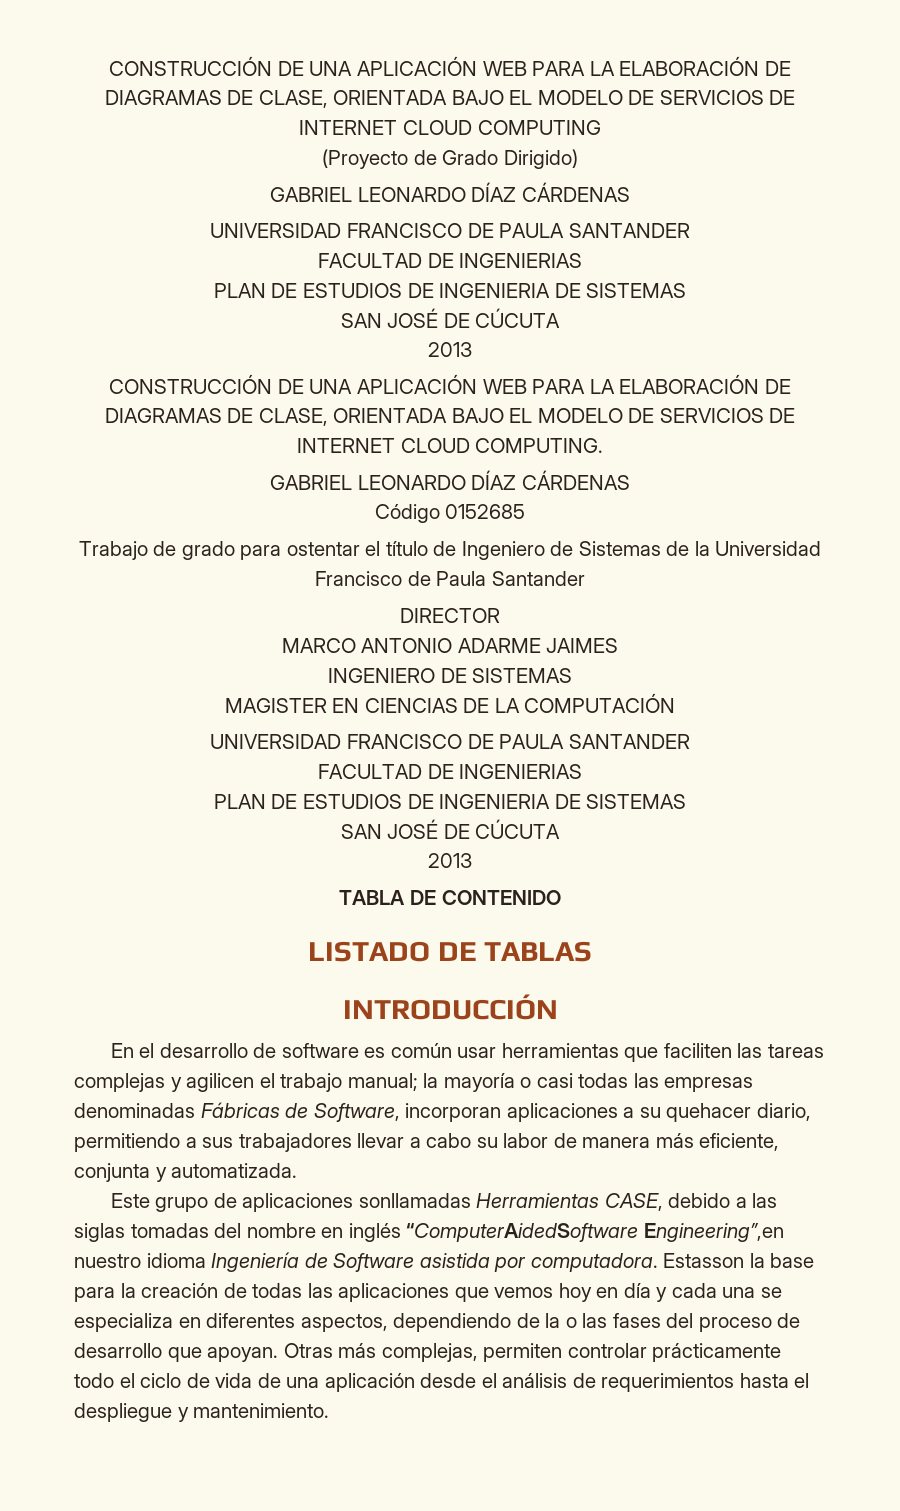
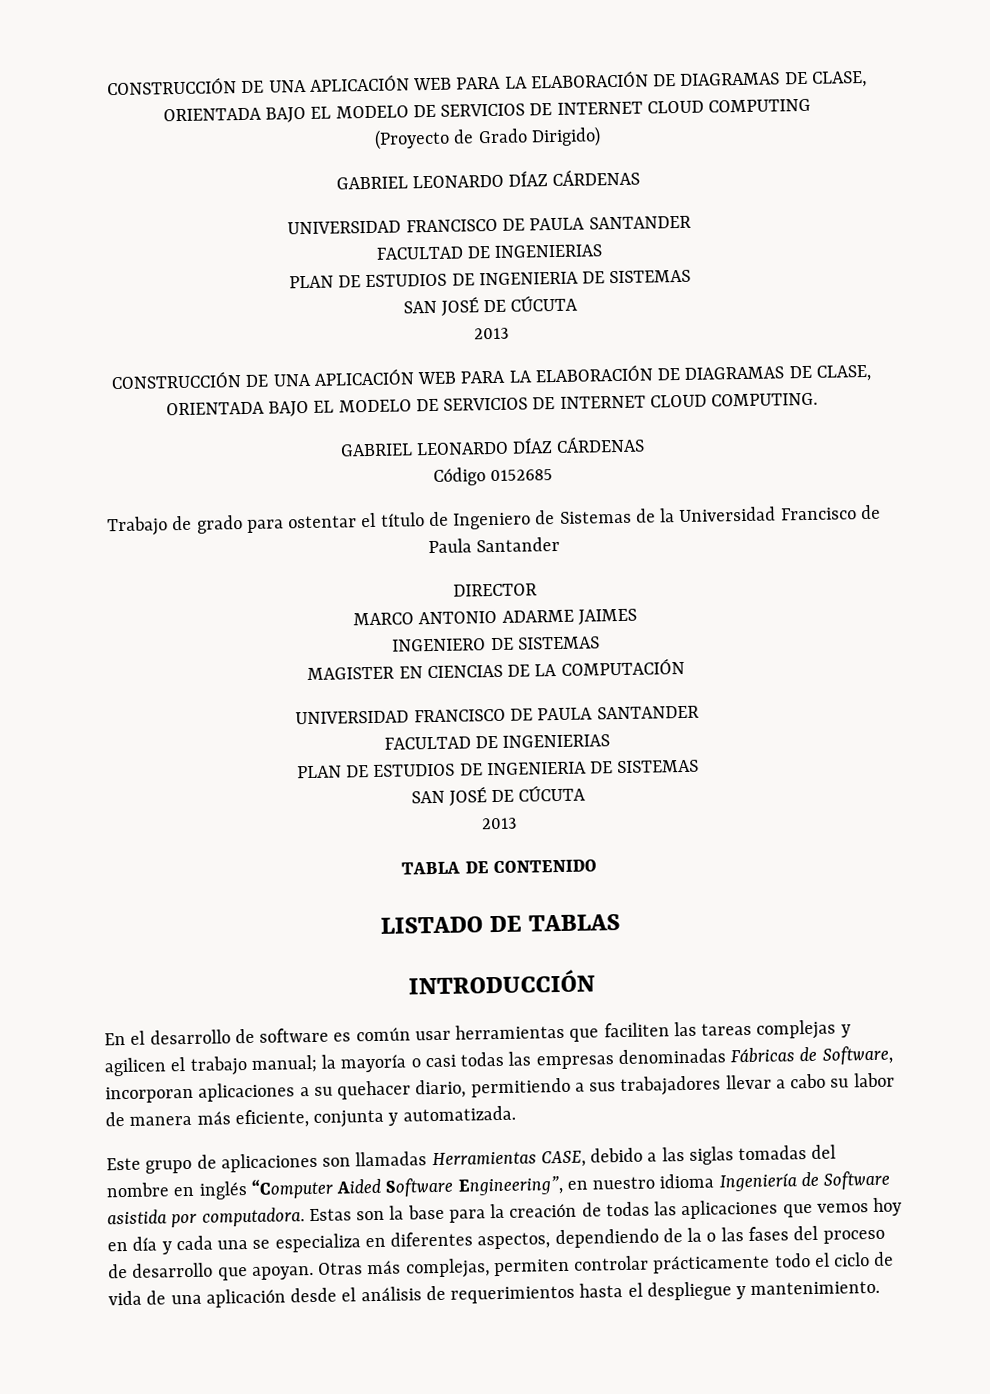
- Este grupo de aplicaciones sonllamadas Herramientas CASE, debido a las siglas tomadas del nombre en inglés “ComputerAidedSoftware Engineering”,en nuestro idioma Ingeniería de Software asistida por computadora.
+ Este grupo de aplicaciones son llamadas Herramientas CASE, debido a las siglas tomadas del nombre en inglés “Computer Aided Software Engineering”, en nuestro idioma Ingeniería de Software asistida por computadora.
- Estasson la base para la creación de todas las aplicaciones que vemos hoy en día y cada una se especializa en diferentes aspectos, dependiendo de la o las fases del proceso de desarrollo que apoyan.
+ Estas son la base para la creación de todas las aplicaciones que vemos hoy en día y cada una se especializa en diferentes aspectos, dependiendo de la o las fases del proceso de desarrollo que apoyan.

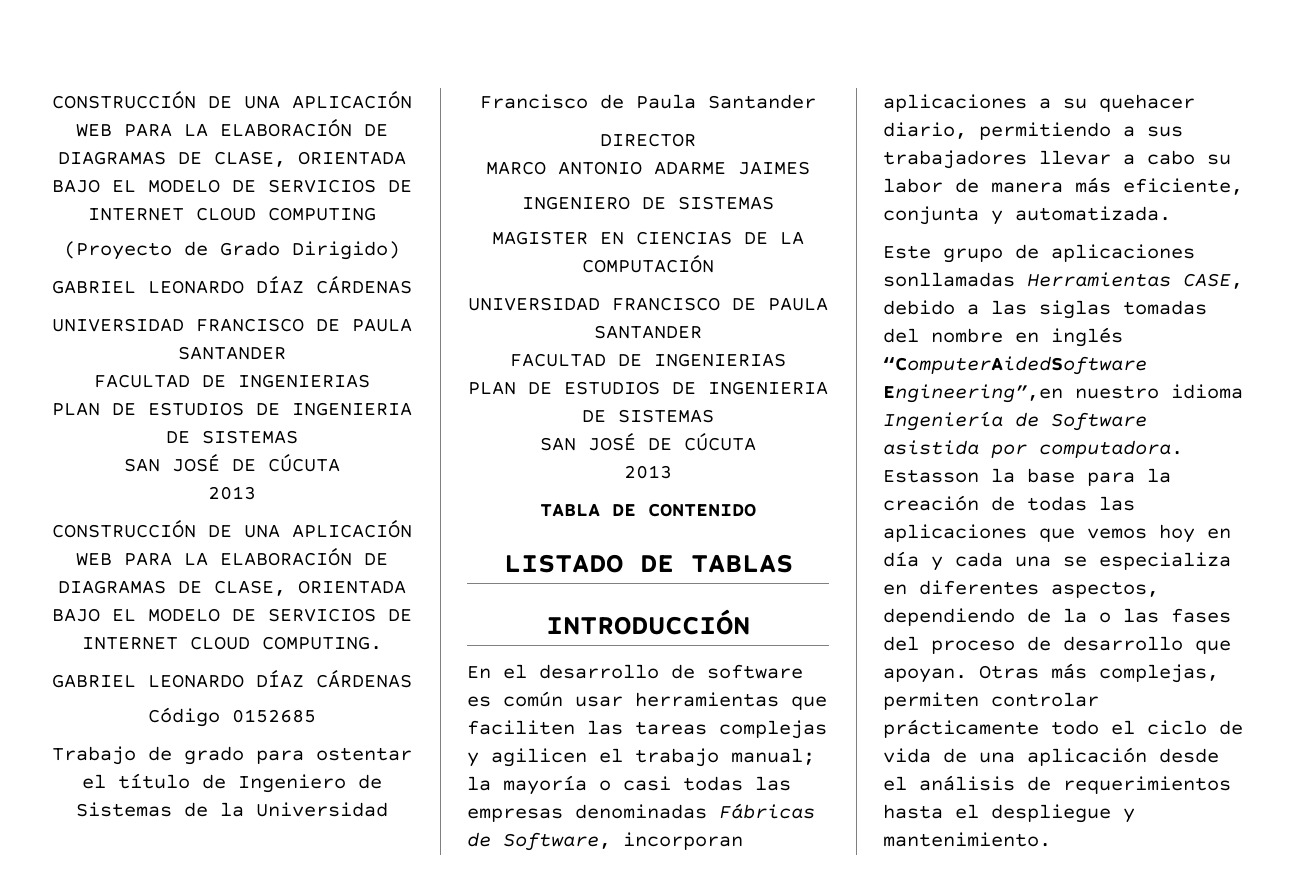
- Este grupo de aplicaciones son llamadas Herramientas CASE, debido a las siglas tomadas del nombre en inglés “Computer Aided Software Engineering”, en nuestro idioma Ingeniería de Software asistida por computadora.
+ Este grupo de aplicaciones sonllamadas Herramientas CASE, debido a las siglas tomadas del nombre en inglés “ComputerAidedSoftware Engineering”,en nuestro idioma Ingeniería de Software asistida por computadora.
- Estas son la base para la creación de todas las aplicaciones que vemos hoy en día y cada una se especializa en diferentes aspectos, dependiendo de la o las fases del proceso de desarrollo que apoyan.
+ Estasson la base para la creación de todas las aplicaciones que vemos hoy en día y cada una se especializa en diferentes aspectos, dependiendo de la o las fases del proceso de desarrollo que apoyan.

